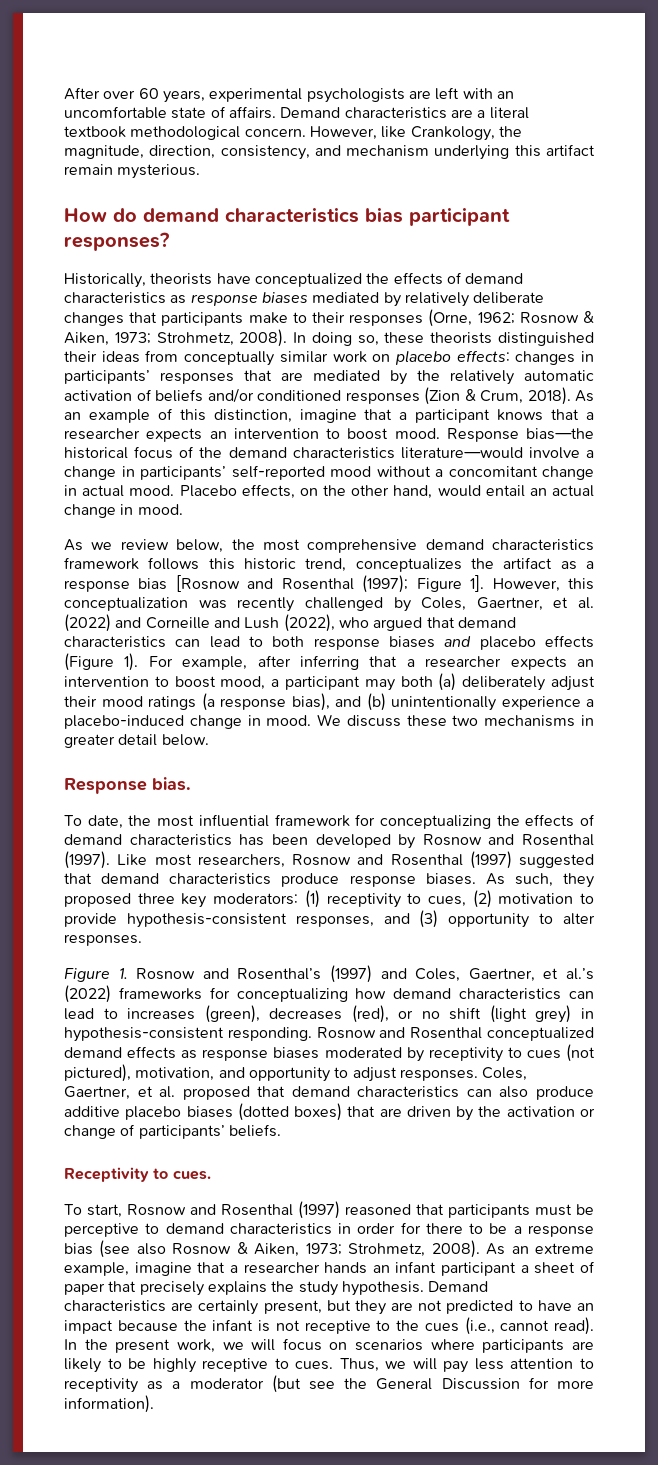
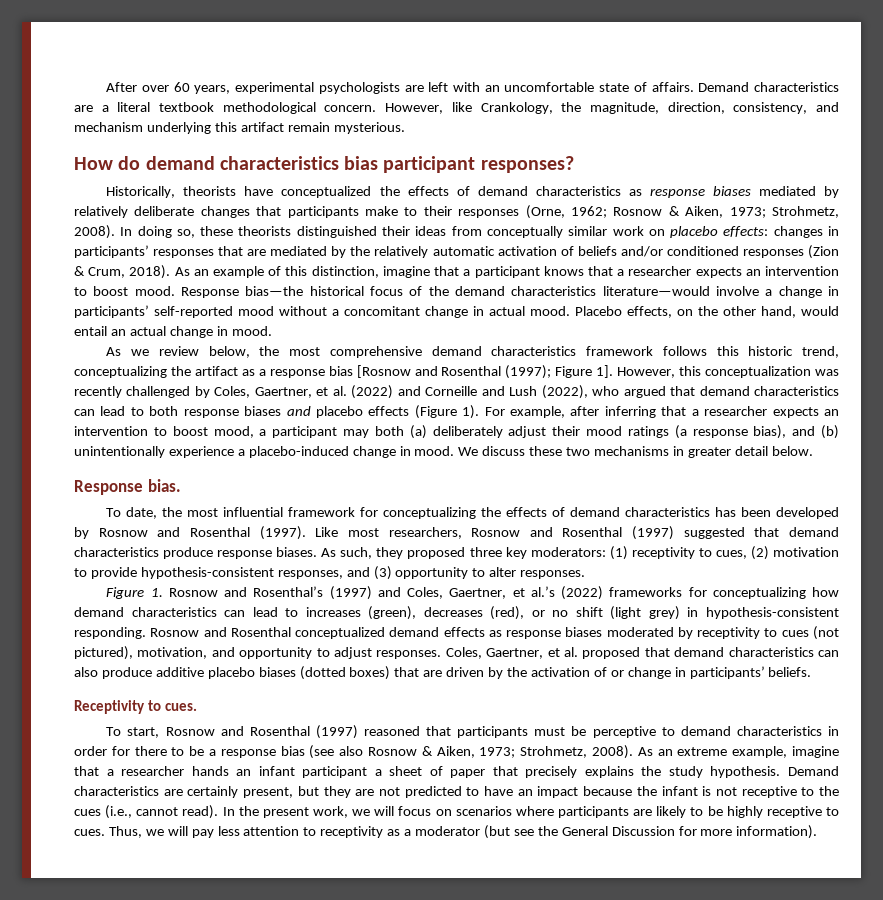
- As we review below, the most comprehensive demand characteristics framework follows this historic trend, conceptualizes the artifact as a response bias [Rosnow and Rosenthal (1997); Figure 1].
+ As we review below, the most comprehensive demand characteristics framework follows this historic trend, conceptualizing the artifact as a response bias [Rosnow and Rosenthal (1997); Figure 1].
- Coles, Gaertner, et al. proposed that demand characteristics can also produce additive placebo biases (dotted boxes) that are driven by the activation or change of participants’ beliefs.
+ Coles, Gaertner, et al. proposed that demand characteristics can also produce additive placebo biases (dotted boxes) that are driven by the activation of or change in participants’ beliefs.

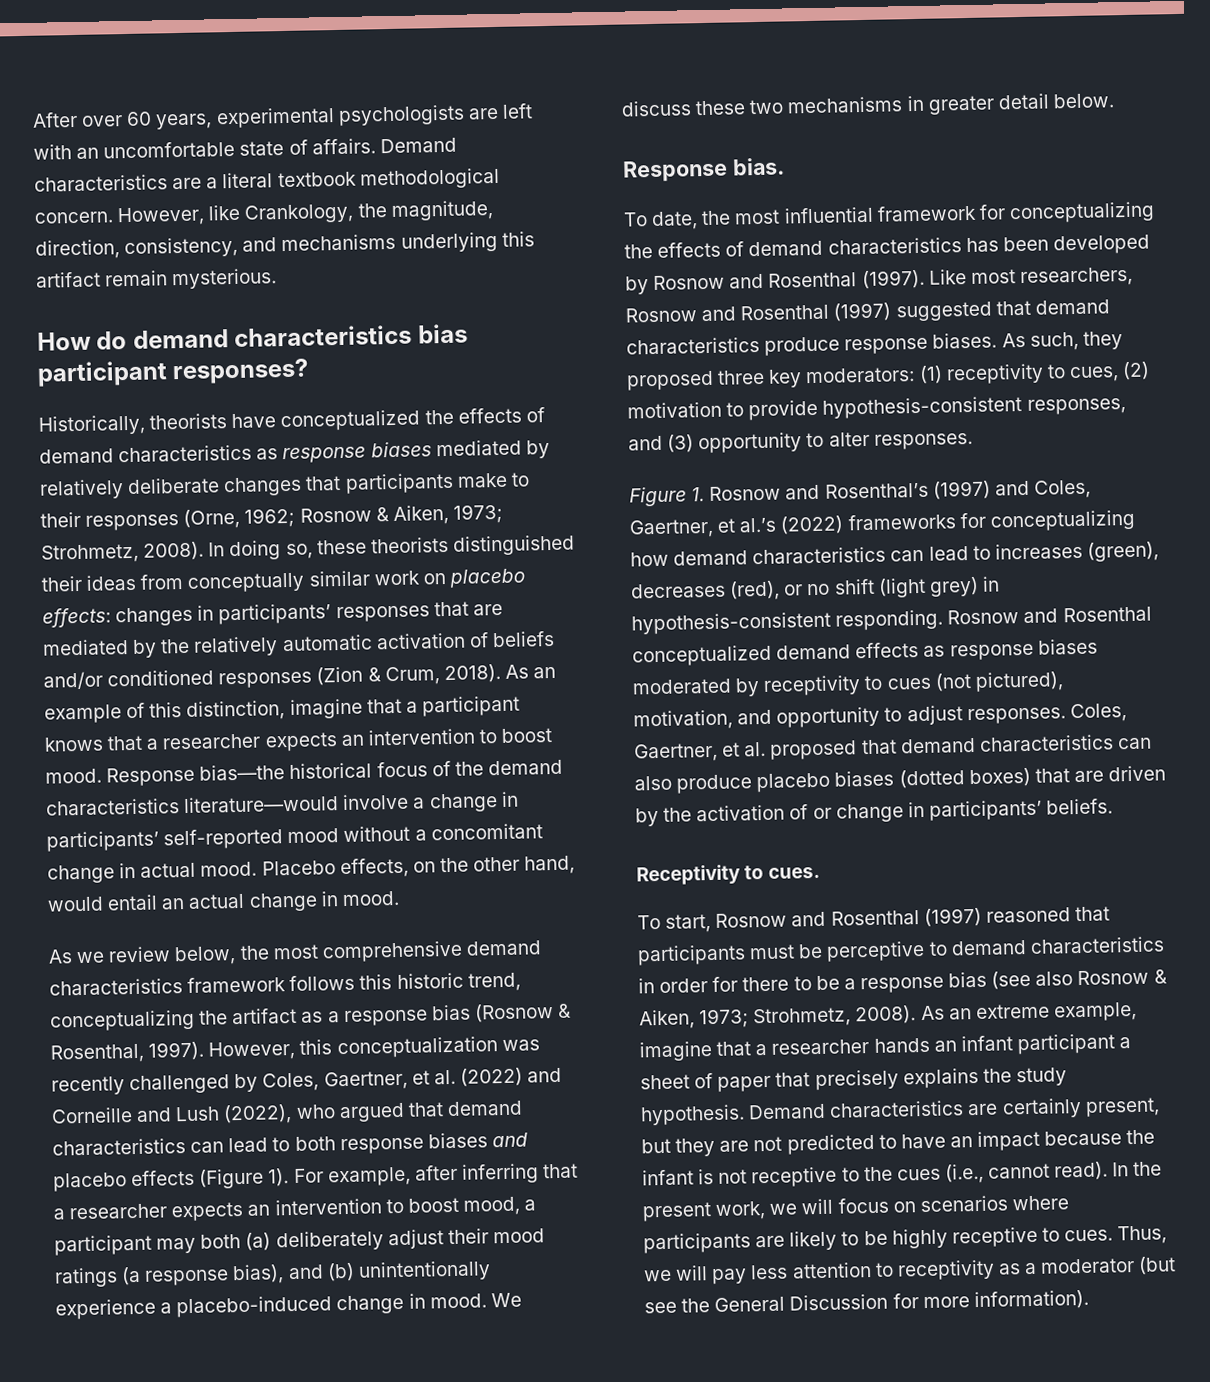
- However, like Crankology, the magnitude, direction, consistency, and mechanism underlying this artifact remain mysterious.
+ However, like Crankology, the magnitude, direction, consistency, and mechanisms underlying this artifact remain mysterious.
- As we review below, the most comprehensive demand characteristics framework follows this historic trend, conceptualizing the artifact as a response bias [Rosnow and Rosenthal (1997); Figure 1].
+ As we review below, the most comprehensive demand characteristics framework follows this historic trend, conceptualizing the artifact as a response bias (Rosnow & Rosenthal, 1997).
- Coles, Gaertner, et al. proposed that demand characteristics can also produce additive placebo biases (dotted boxes) that are driven by the activation of or change in participants’ beliefs.
+ Coles, Gaertner, et al. proposed that demand characteristics can also produce placebo biases (dotted boxes) that are driven by the activation of or change in participants’ beliefs.

